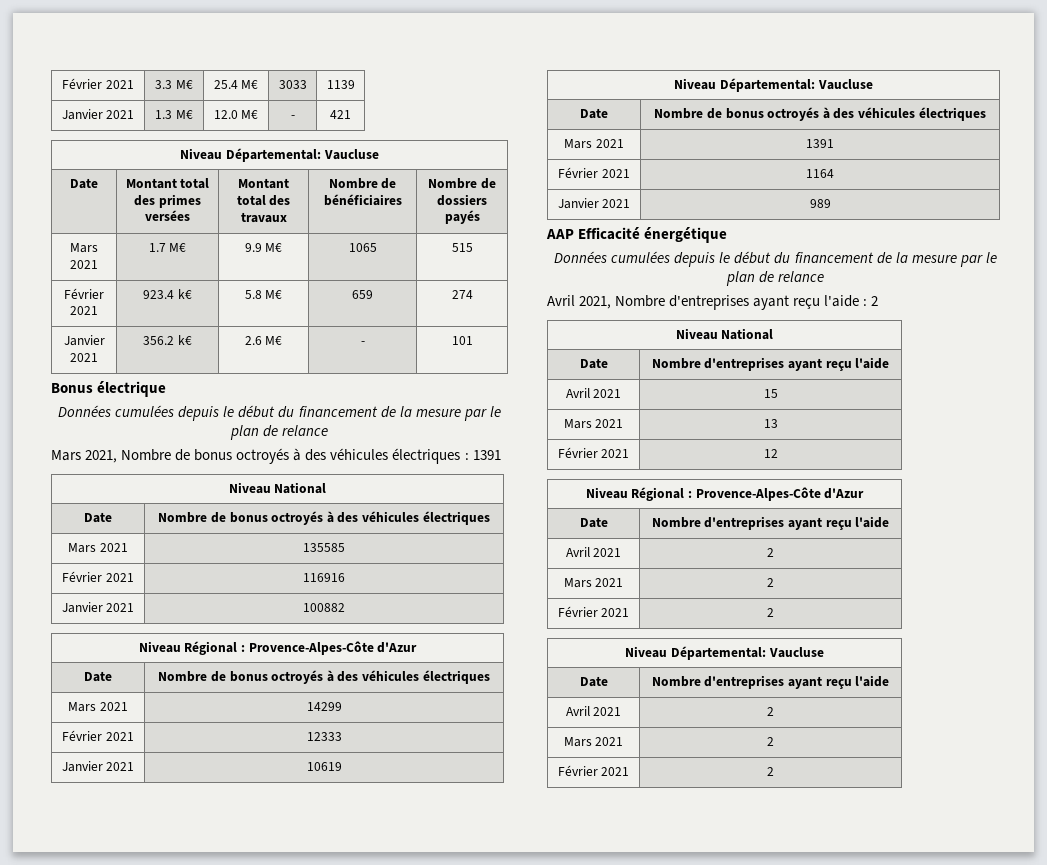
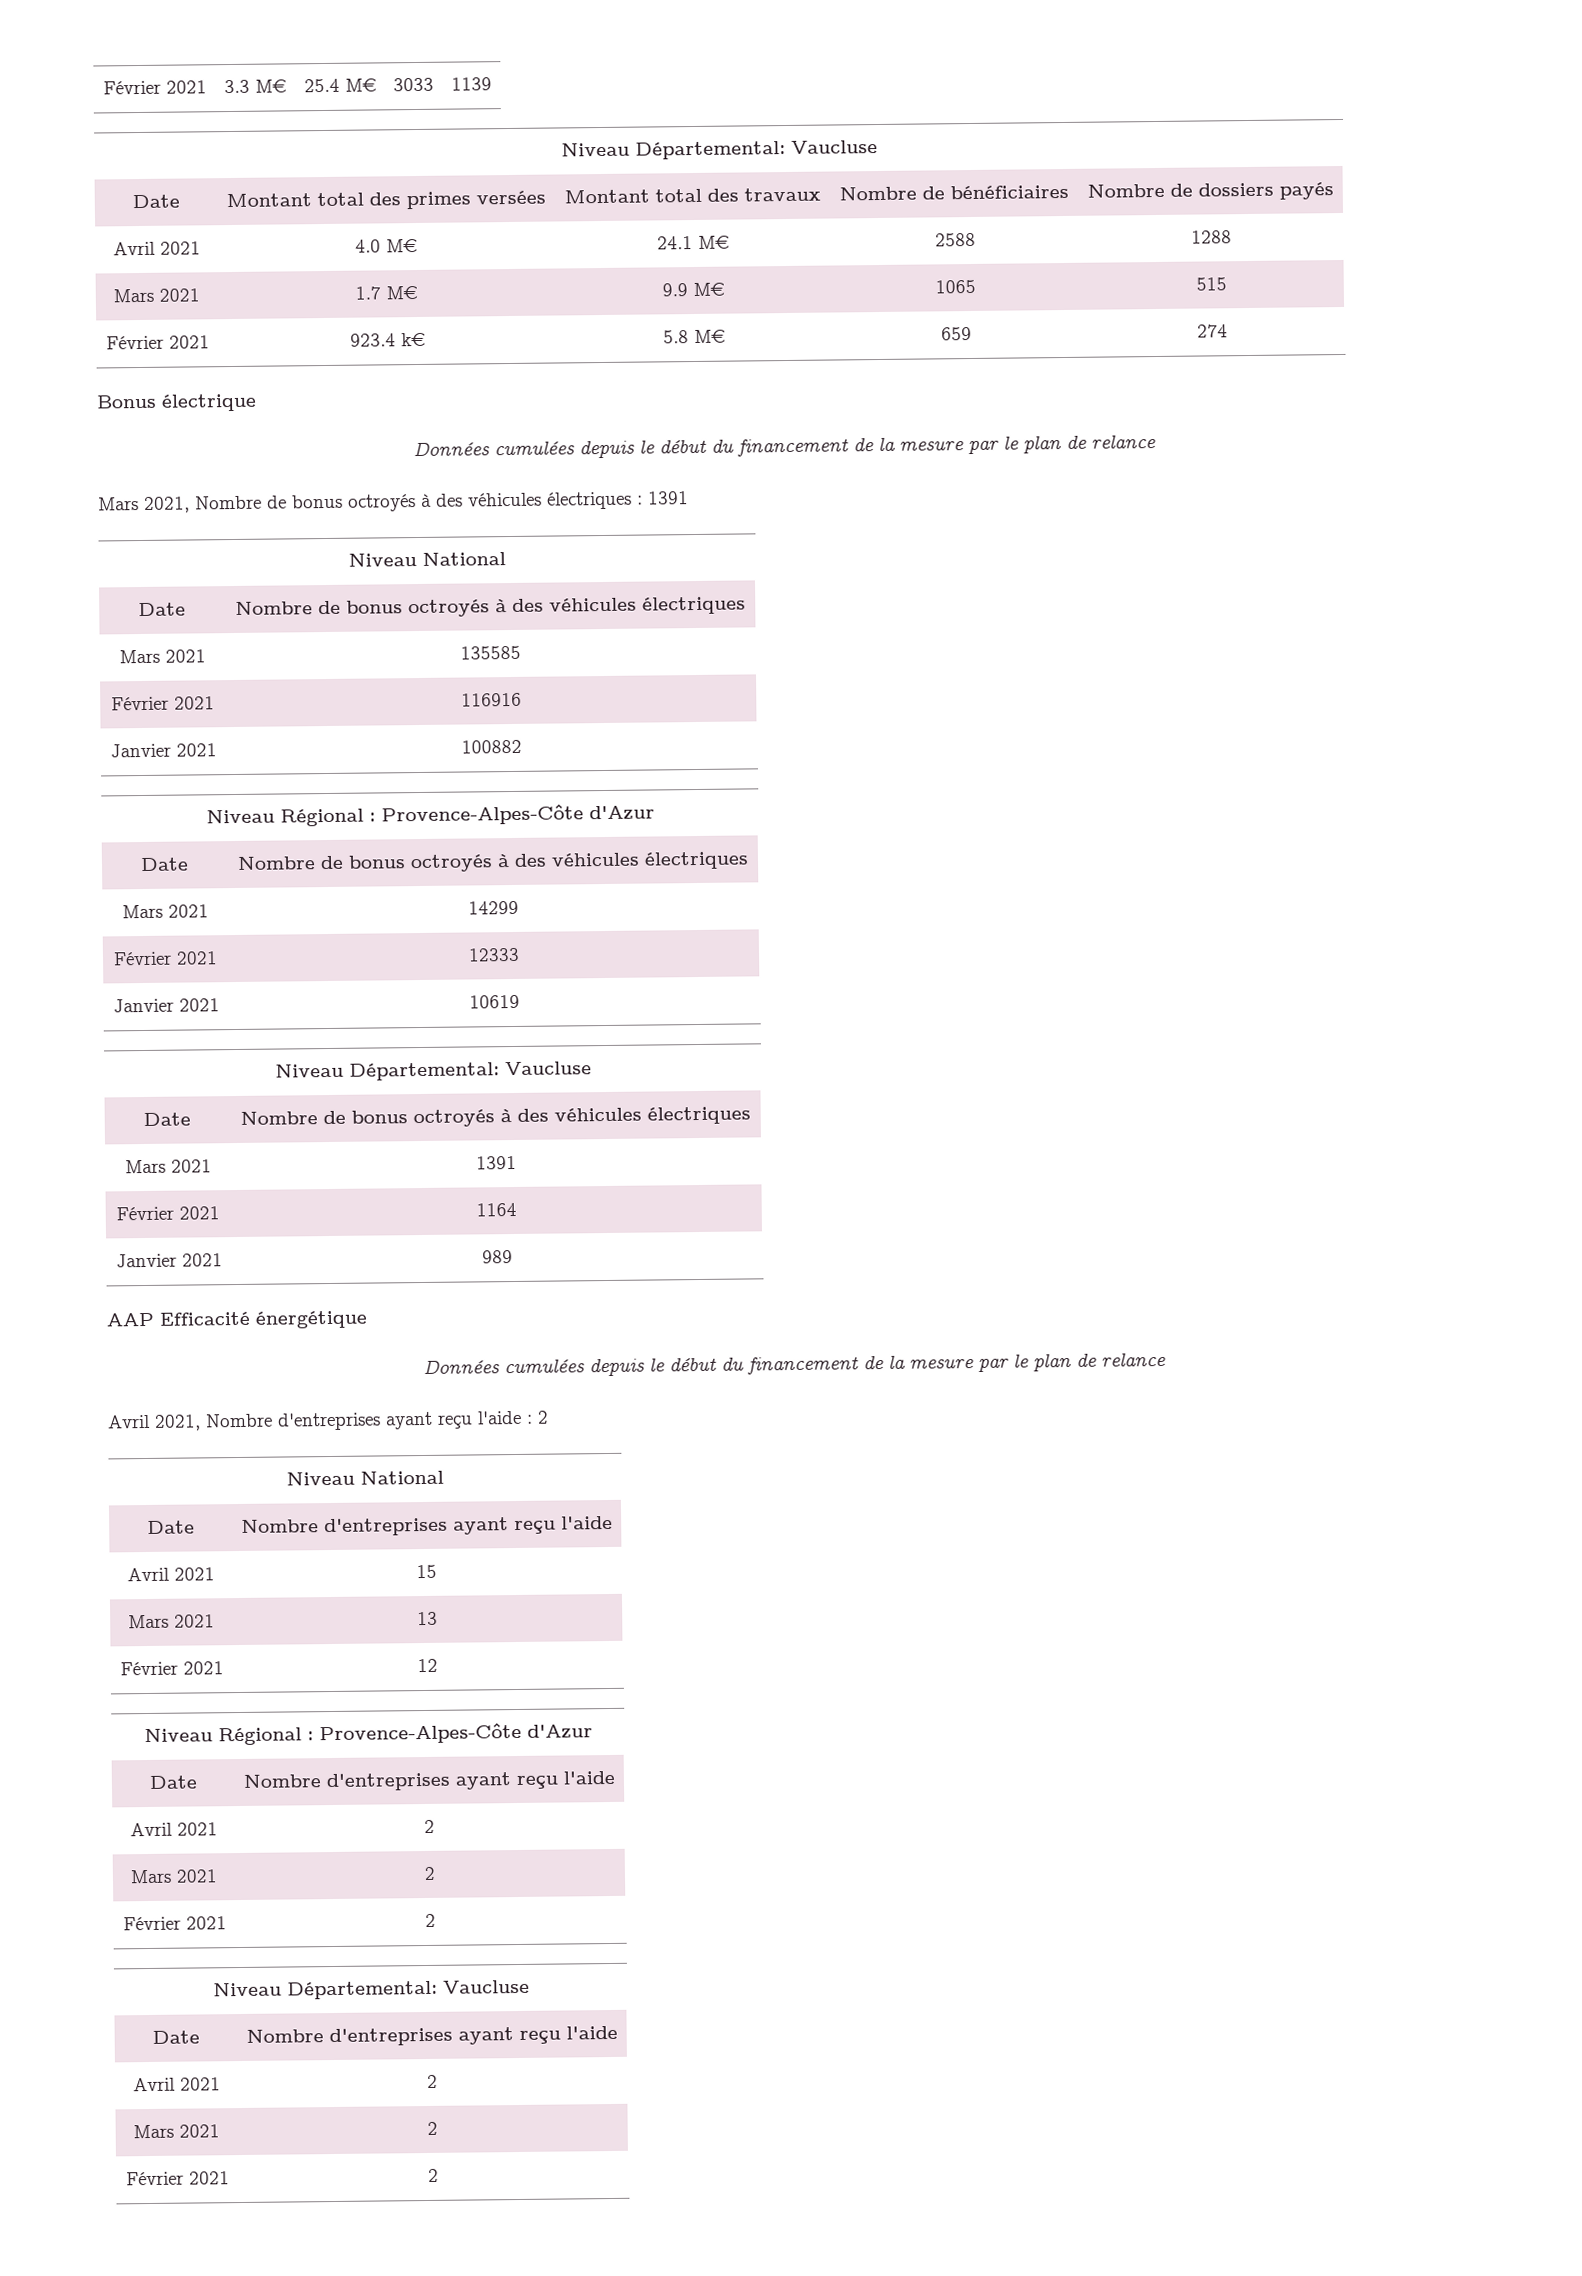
- Janvier 2021 | 1.3 M€ | 12.0 M€ | - | 421
+ Avril 2021 | 4.0 M€ | 24.1 M€ | 2588 | 1288
- Janvier 2021 | 356.2 k€ | 2.6 M€ | - | 101

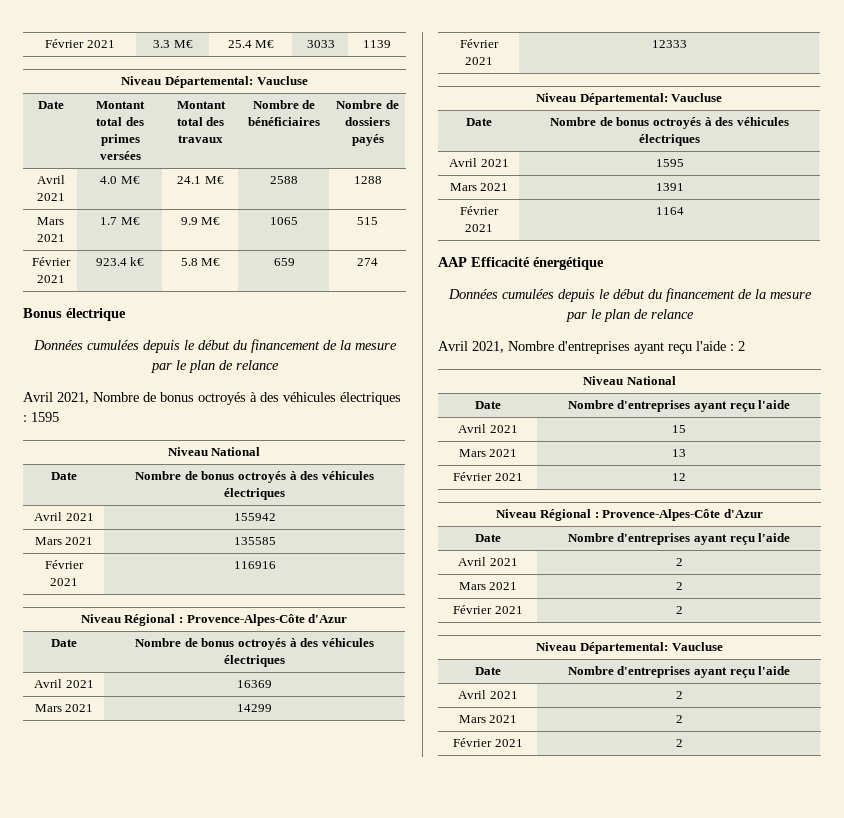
- Mars 2021, Nombre de bonus octroyés à des véhicules électriques : 1391
+ Avril 2021, Nombre de bonus octroyés à des véhicules électriques : 1595
+ Avril 2021 | 155942
- Janvier 2021 | 100882
+ Avril 2021 | 16369
- Janvier 2021 | 10619
+ Avril 2021 | 1595
- Janvier 2021 | 989

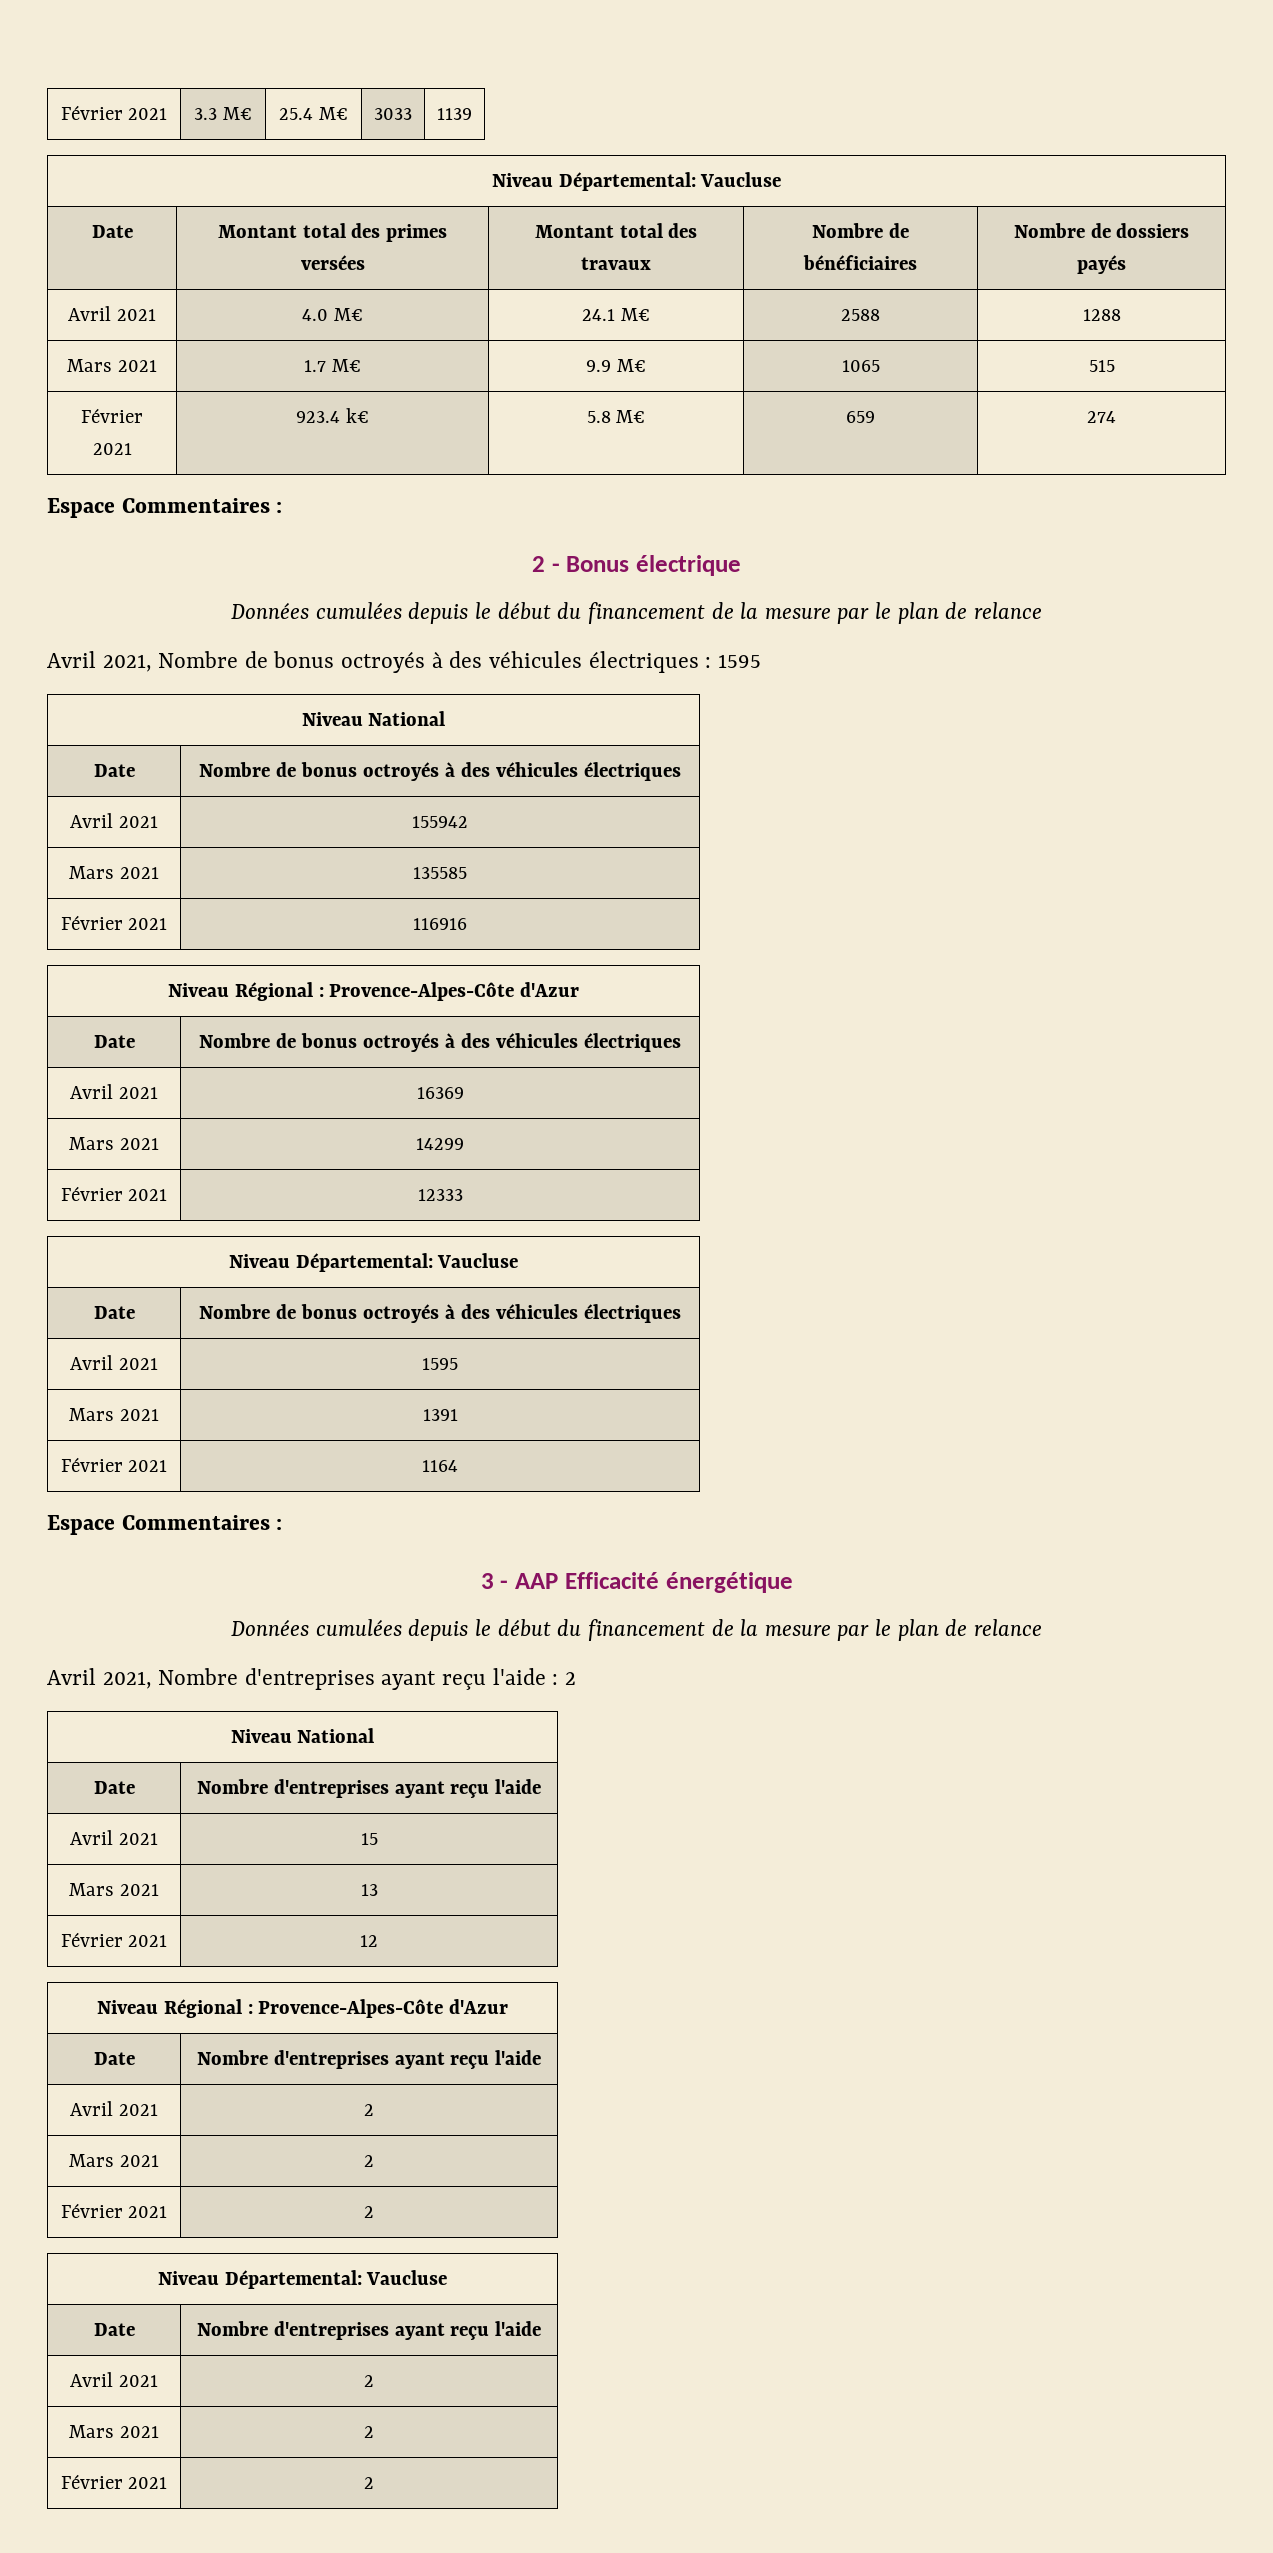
  Février 2021 | 923.4 k€ | 5.8 M€ | 659 | 274
- Bonus électrique
+ Espace Commentaires :
+ 2 - Bonus électrique
  Février 2021 | 1164
- AAP Efficacité énergétique
+ Espace Commentaires :
+ 3 - AAP Efficacité énergétique

